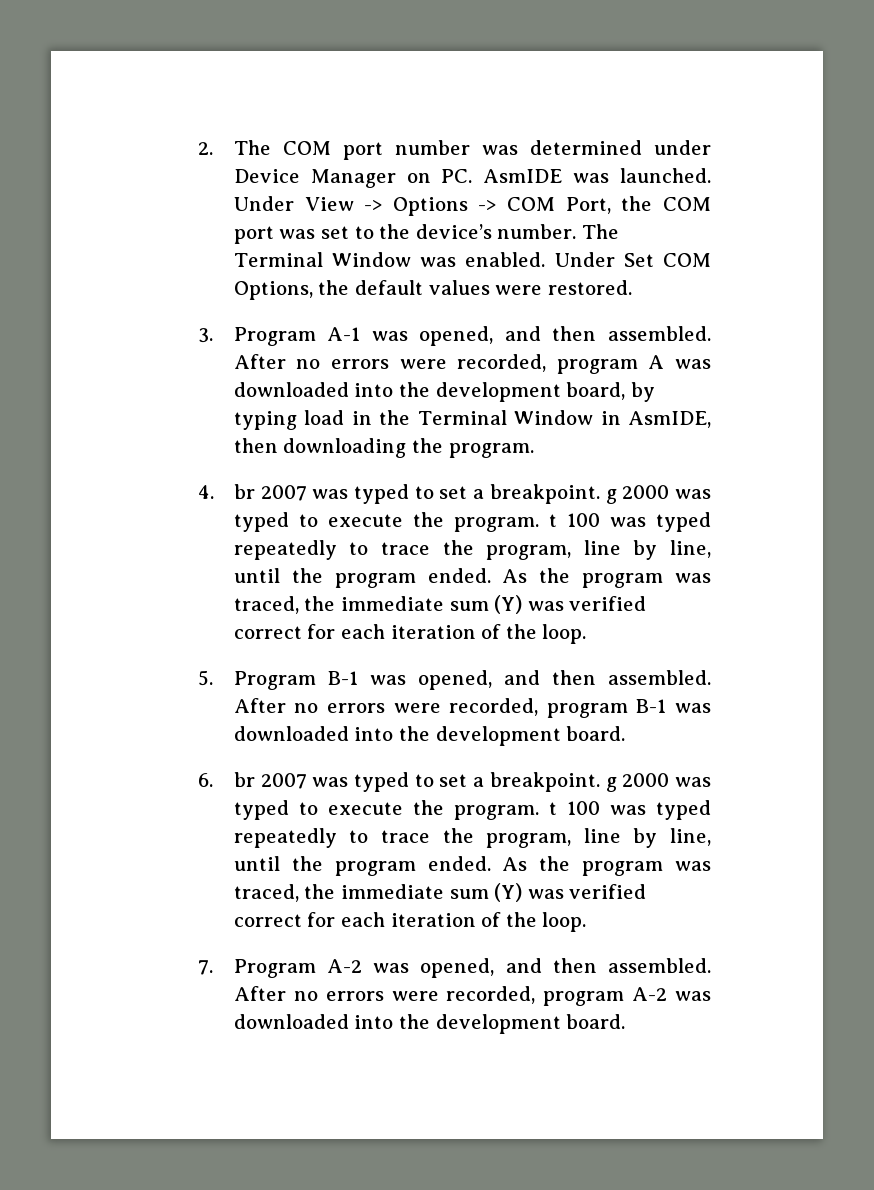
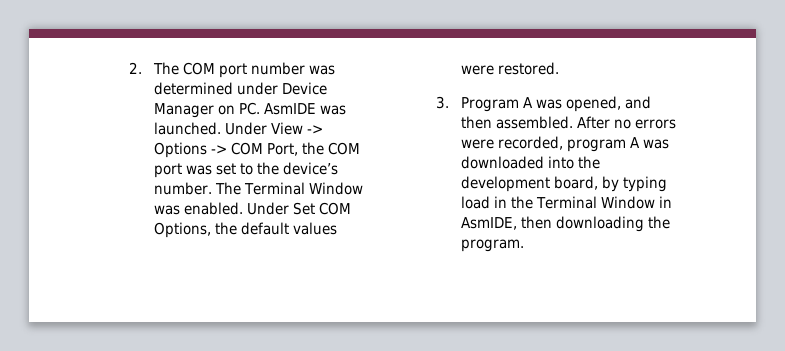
- 3. Program A-1 was opened, and then assembled.
+ 3. Program A was opened, and then assembled.
- 4. br 2007 was typed to set a breakpoint. g 2000 was typed to execute the program. t 100 was typed repeatedly to trace the program, line by line, until the program ended. As the program was traced, the immediate sum (Y) was verified correct for each iteration of the loop.
- 5. Program B-1 was opened, and then assembled. After no errors were recorded, program B-1 was downloaded into the development board.
- 6. br 2007 was typed to set a breakpoint. g 2000 was typed to execute the program. t 100 was typed repeatedly to trace the program, line by line, until the program ended. As the program was traced, the immediate sum (Y) was verified correct for each iteration of the loop.
- 7. Program A-2 was opened, and then assembled. After no errors were recorded, program A-2 was downloaded into the development board.

